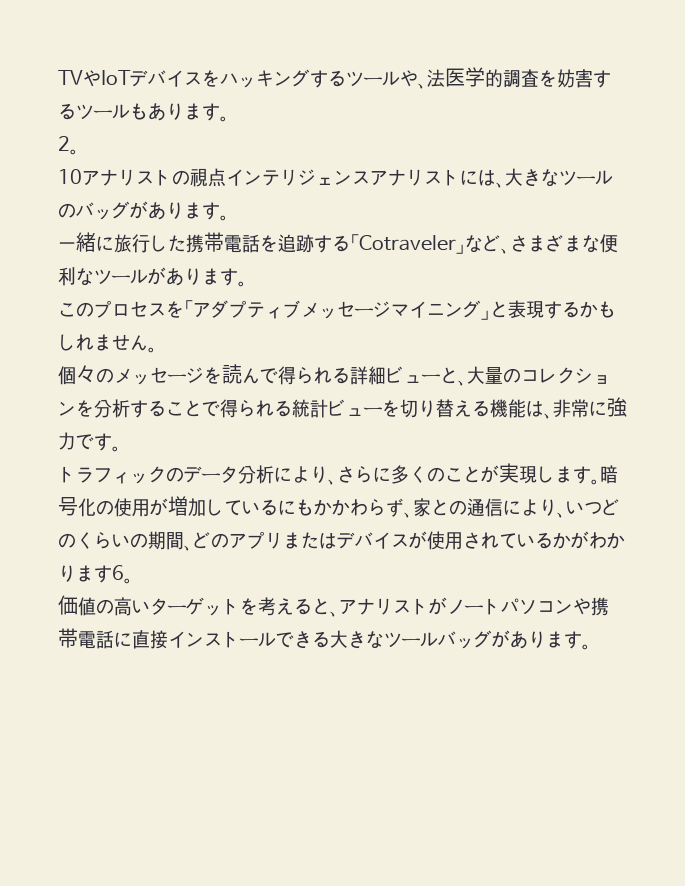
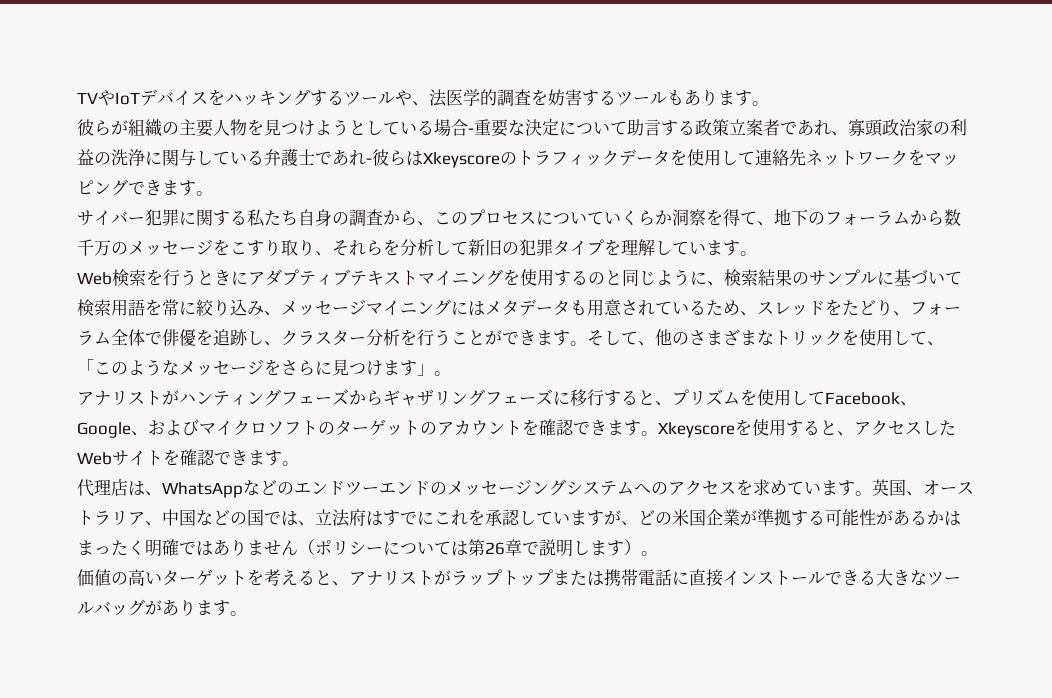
- 2。
- 10アナリストの視点インテリジェンスアナリストには、大きなツールのバッグがあります。
- 一緒に旅行した携帯電話を追跡する「Cotraveler」など、さまざまな便利なツールがあります。
- このプロセスを「アダプティブメッセージマイニング」と表現するかもしれません。
- 個々のメッセージを読んで得られる詳細ビューと、大量のコレクションを分析することで得られる統計ビューを切り替える機能は、非常に強力です。
- トラフィックのデータ分析により、さらに多くのことが実現します。暗号化の使用が増加しているにもかかわらず、家との通信により、いつどのくらいの期間、どのアプリまたはデバイスが使用されているかがわかります6。
+ 彼らが組織の主要人物を見つけようとしている場合-重要な決定について助言する政策立案者であれ、寡頭政治家の利益の洗浄に関与している弁護士であれ-彼らはXkeyscoreのトラフィックデータを使用して連絡先ネットワークをマッピングできます。
+ サイバー犯罪に関する私たち自身の調査から、このプロセスについていくらか洞察を得て、地下のフォーラムから数千万のメッセージをこすり取り、それらを分析して新旧の犯罪タイプを理解しています。
+ Web検索を行うときにアダプティブテキストマイニングを使用するのと同じように、検索結果のサンプルに基づいて検索用語を常に絞り込み、メッセージマイニングにはメタデータも用意されているため、スレッドをたどり、フォーラム全体で俳優を追跡し、クラスター分析を行うことができます。そして、他のさまざまなトリックを使用して、「このようなメッセージをさらに見つけます」。
+ アナリストがハンティングフェーズからギャザリングフェーズに移行すると、プリズムを使用してFacebook、Google、およびマイクロソフトのターゲットのアカウントを確認できます。Xkeyscoreを使用すると、アクセスしたWebサイトを確認できます。
+ 代理店は、WhatsAppなどのエンドツーエンドのメッセージングシステムへのアクセスを求めています。英国、オーストラリア、中国などの国では、立法府はすでにこれを承認していますが、どの米国企業が準拠する可能性があるかはまったく明確ではありません（ポリシーについては第26章で説明します）。
- 価値の高いターゲットを考えると、アナリストがノートパソコンや携帯電話に直接インストールできる大きなツールバッグがあります。
+ 価値の高いターゲットを考えると、アナリストがラップトップまたは携帯電話に直接インストールできる大きなツールバッグがあります。

